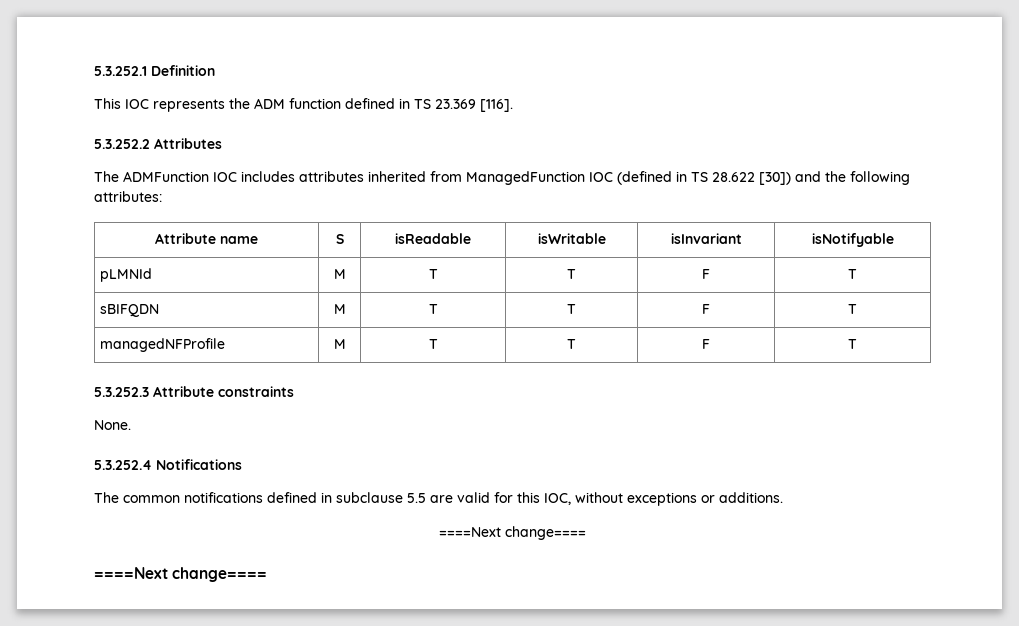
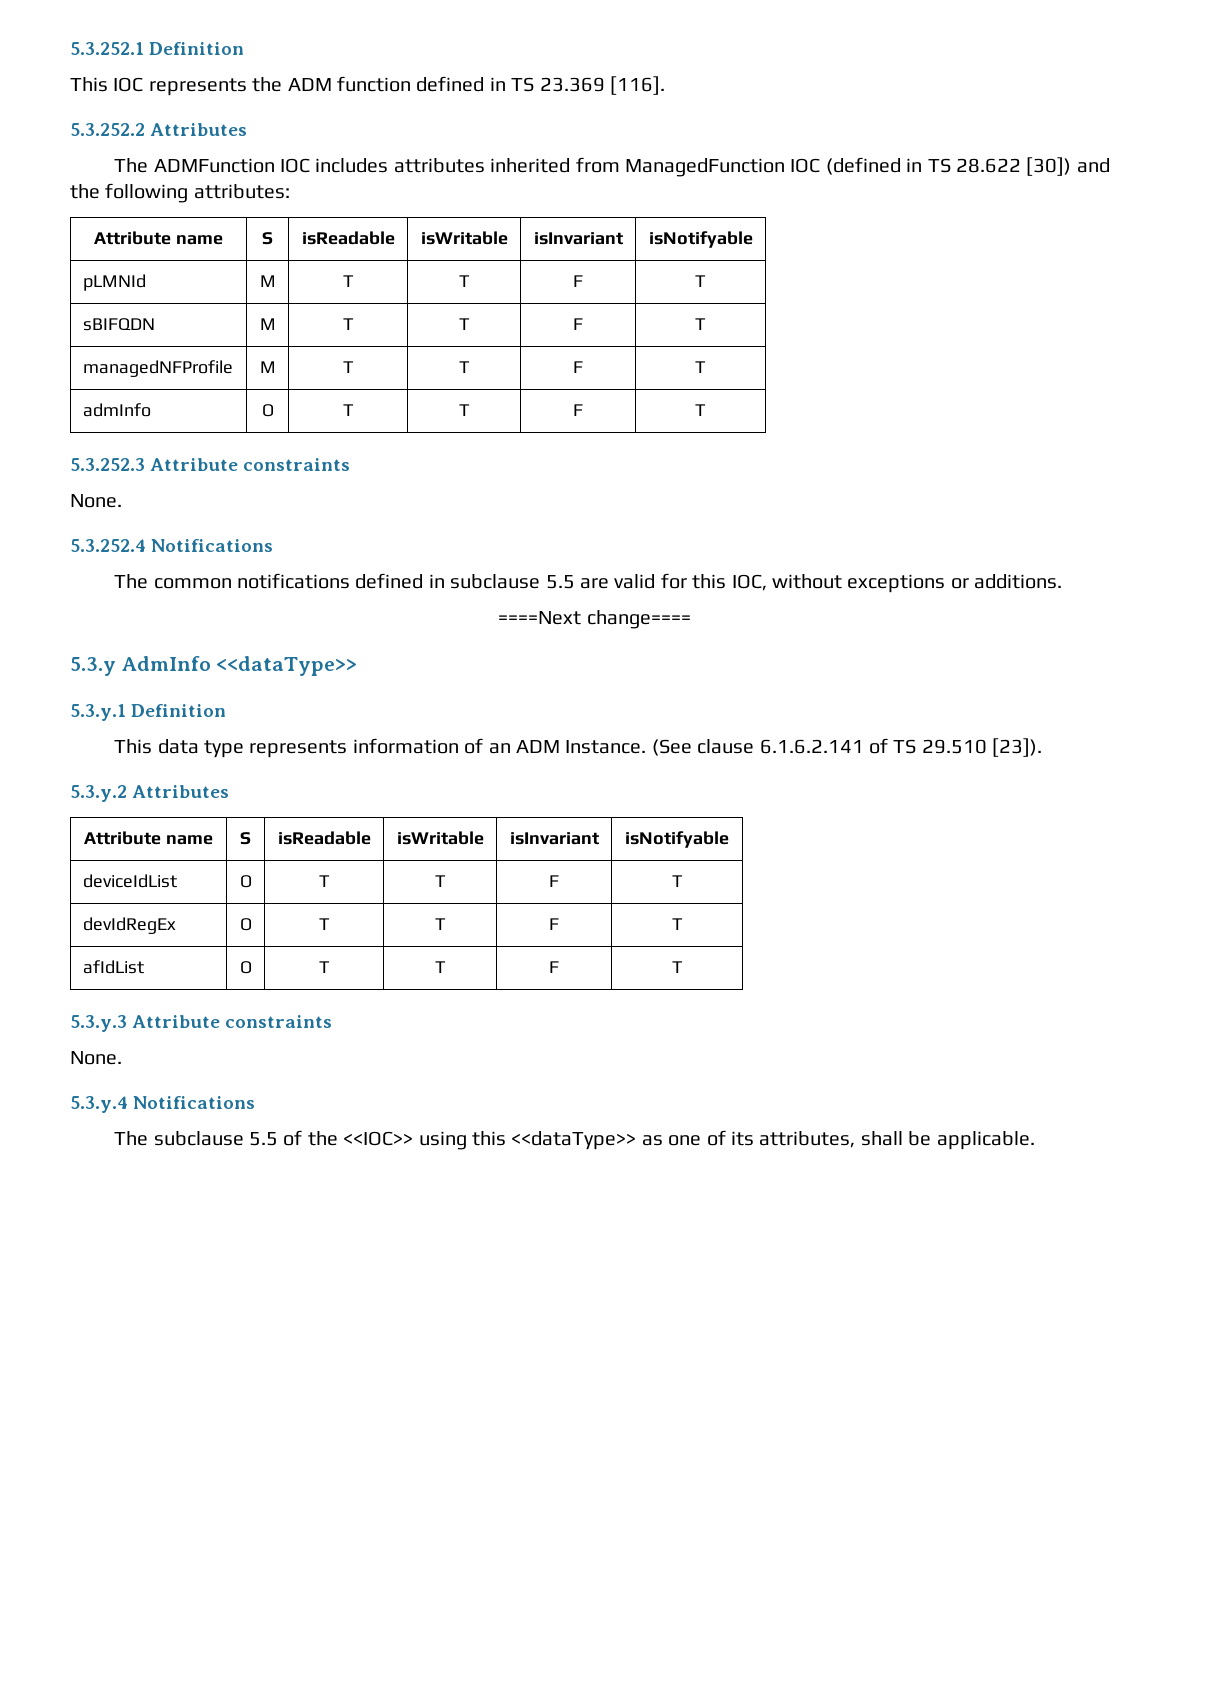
+ admInfo | O | T | T | F | T
  The common notifications defined in subclause 5.5 are valid for this IOC, without exceptions or additions.
  ====Next change====
- ====Next change====
+ 5.3.y AdmInfo <<dataType>>
+ 5.3.y.1 Definition
+ This data type represents information of an ADM Instance. (See clause 6.1.6.2.141 of TS 29.510 [23]).
+ 5.3.y.2 Attributes
+ Attribute name | S | isReadable | isWritable | isInvariant | isNotifyable
+ deviceIdList | O | T | T | F | T
+ devIdRegEx | O | T | T | F | T
+ afIdList | O | T | T | F | T
+ 5.3.y.3 Attribute constraints
+ None.
+ 5.3.y.4 Notifications
+ The subclause 5.5 of the <<IOC>> using this <<dataType>> as one of its attributes, shall be applicable.

